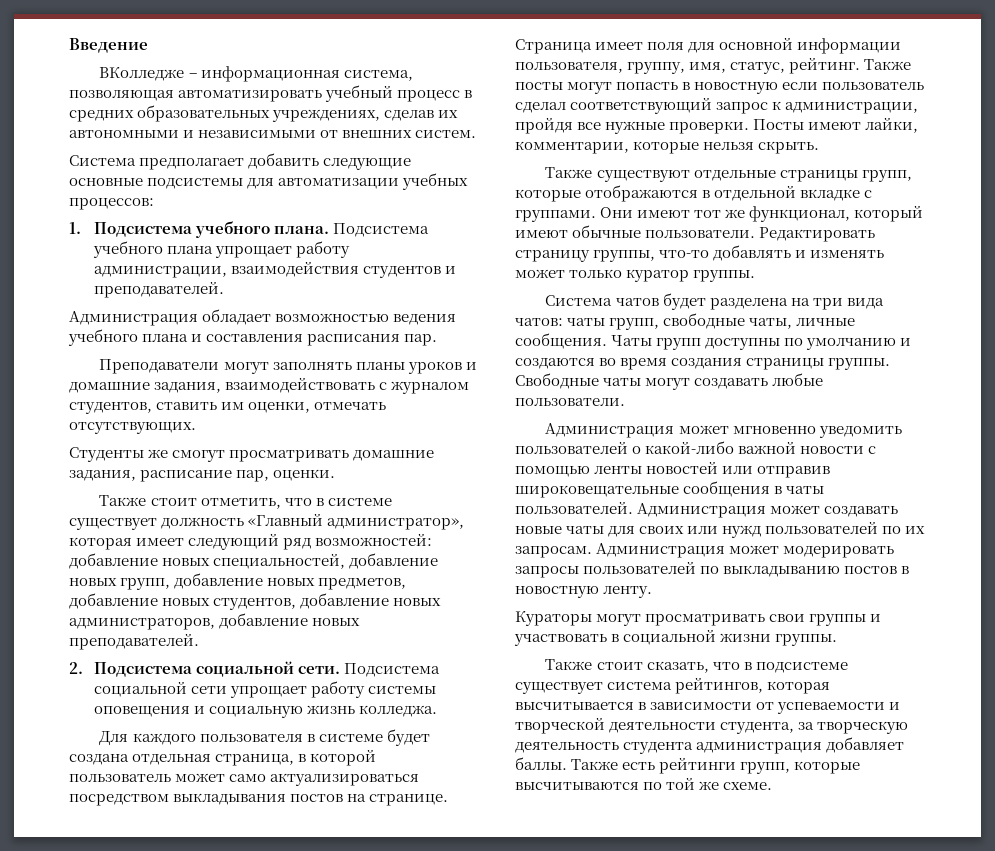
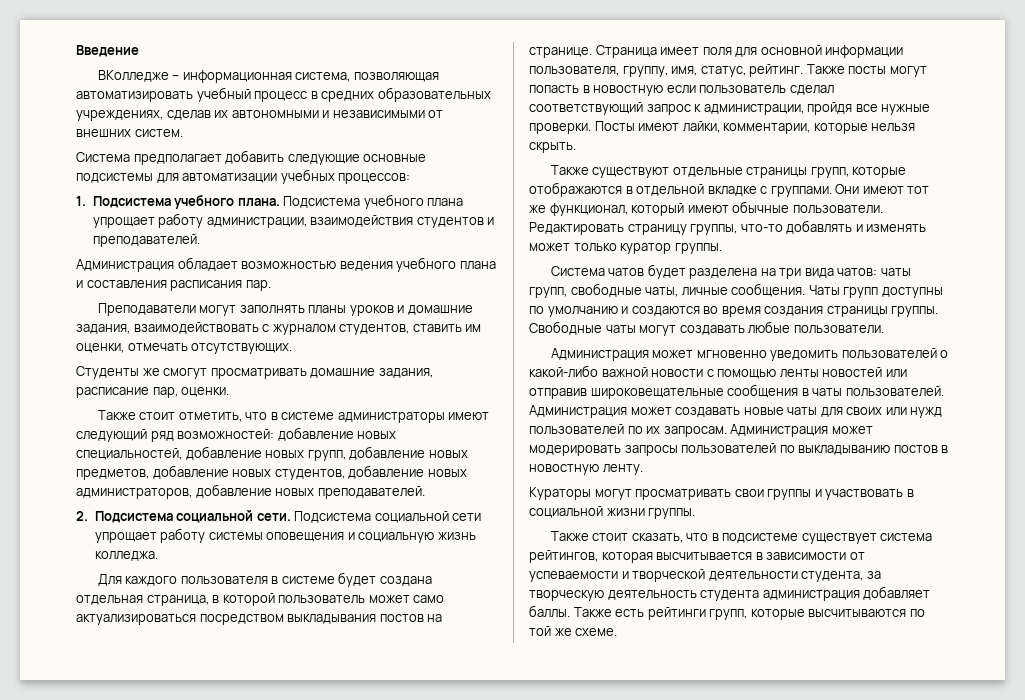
- Также стоит отметить, что в системе существует должность «Главный администратор», которая имеет следующий ряд возможностей: добавление новых специальностей, добавление новых групп, добавление новых предметов, добавление новых студентов, добавление новых администраторов, добавление новых преподавателей.
+ Также стоит отметить, что в системе администраторы имеют следующий ряд возможностей: добавление новых специальностей, добавление новых групп, добавление новых предметов, добавление новых студентов, добавление новых администраторов, добавление новых преподавателей.

